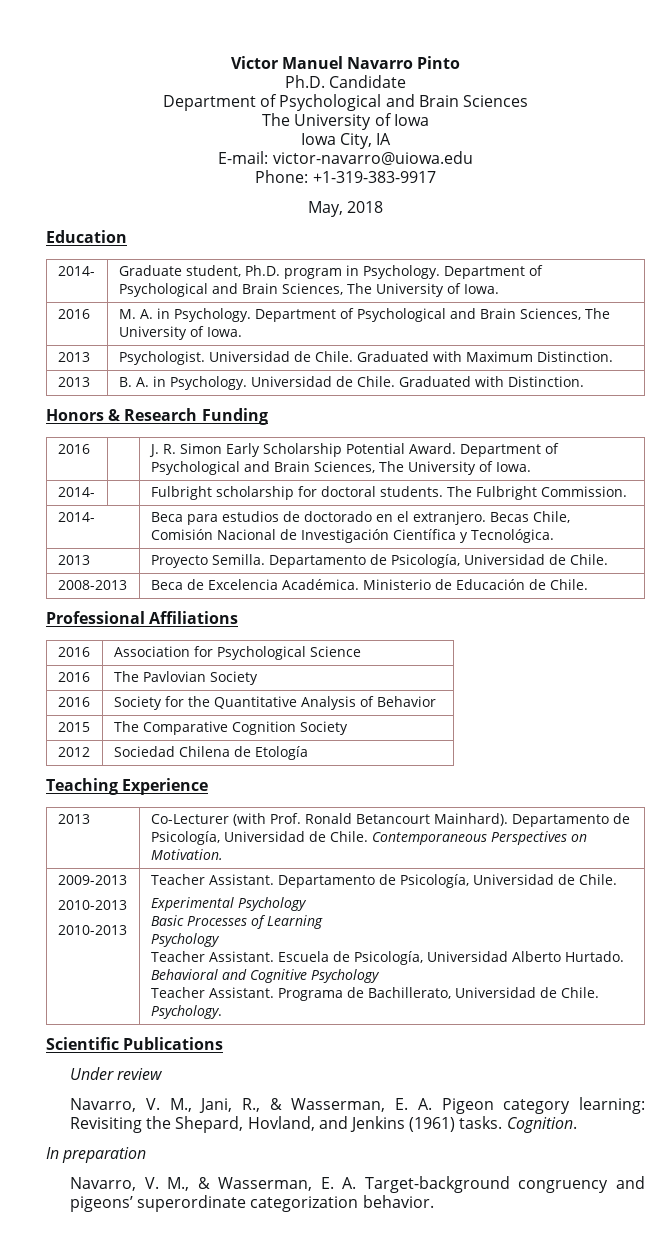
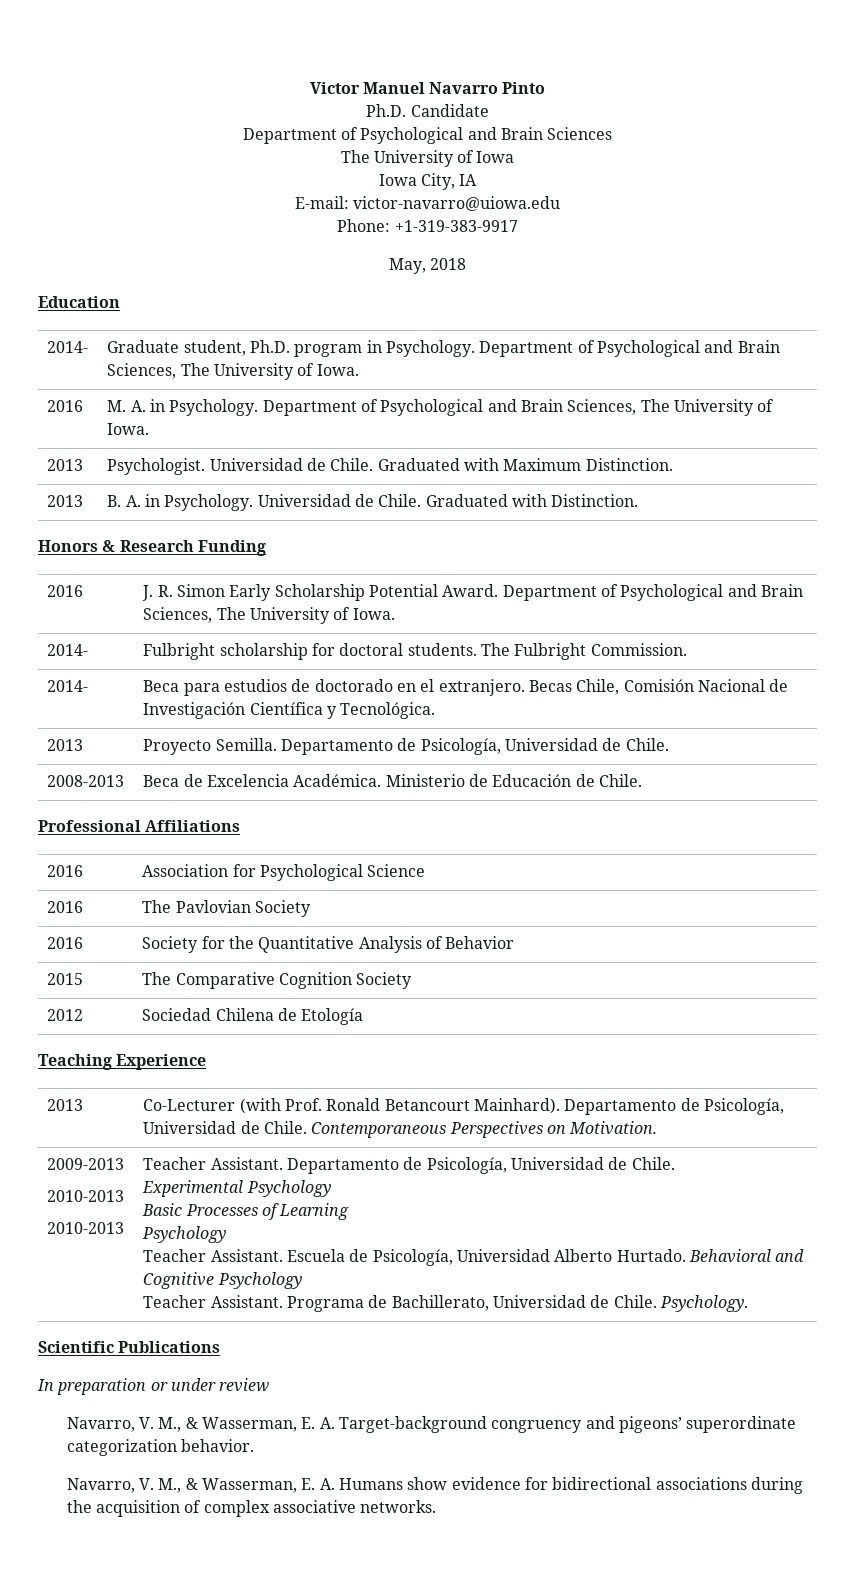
- Under review
- Navarro, V. M., Jani, R., & Wasserman, E. A. Pigeon category learning: Revisiting the Shepard, Hovland, and Jenkins (1961) tasks. Cognition.
- In preparation
+ In preparation or under review
+ Navarro, V. M., & Wasserman, E. A. Humans show evidence for bidirectional associations during the acquisition of complex associative networks.

